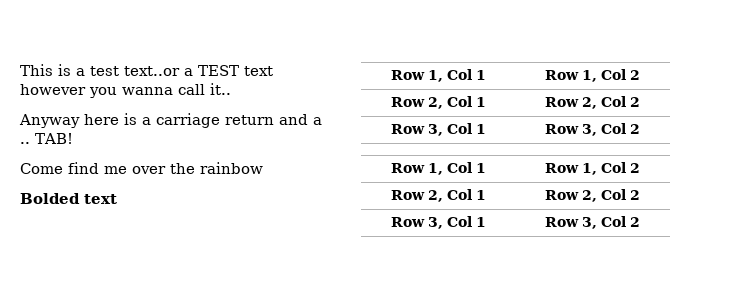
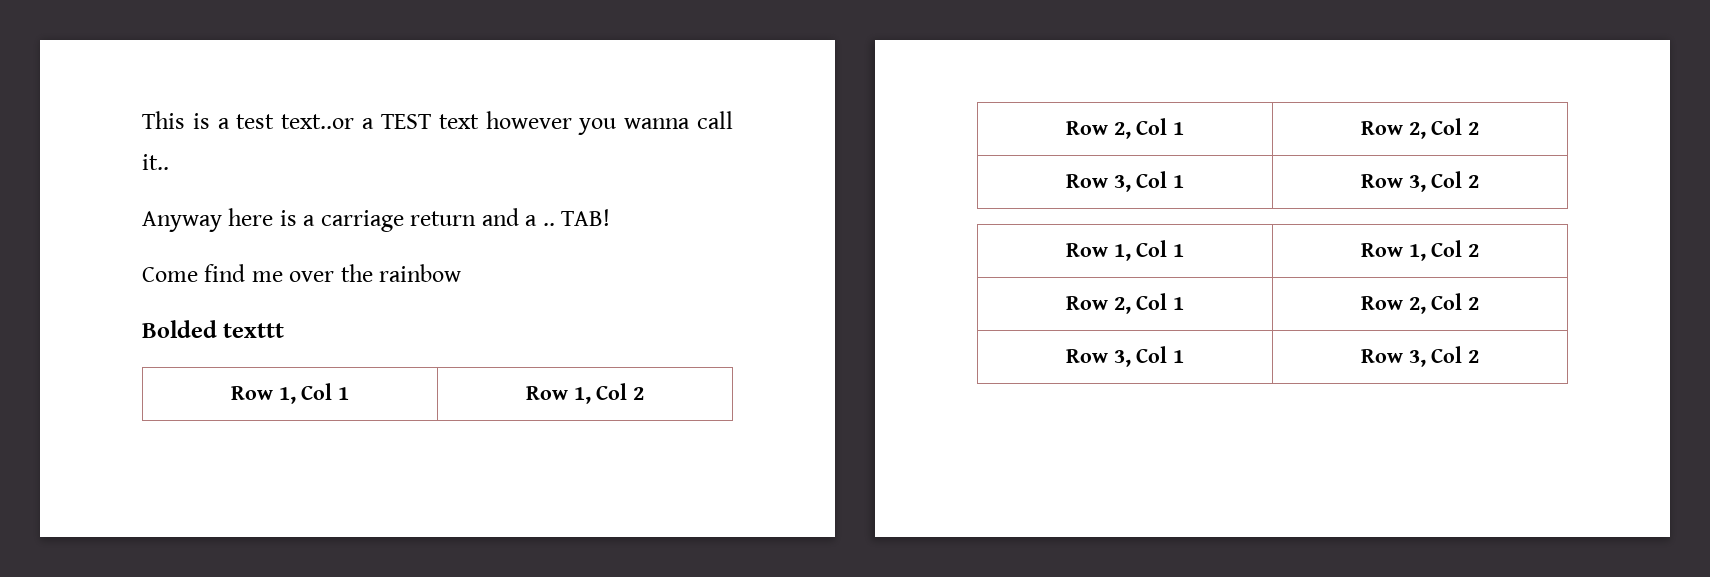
- Bolded text
+ Bolded texttt

